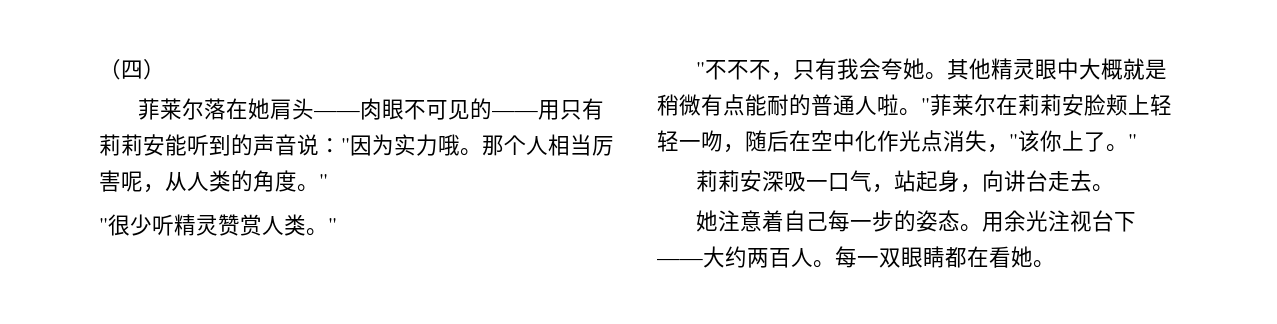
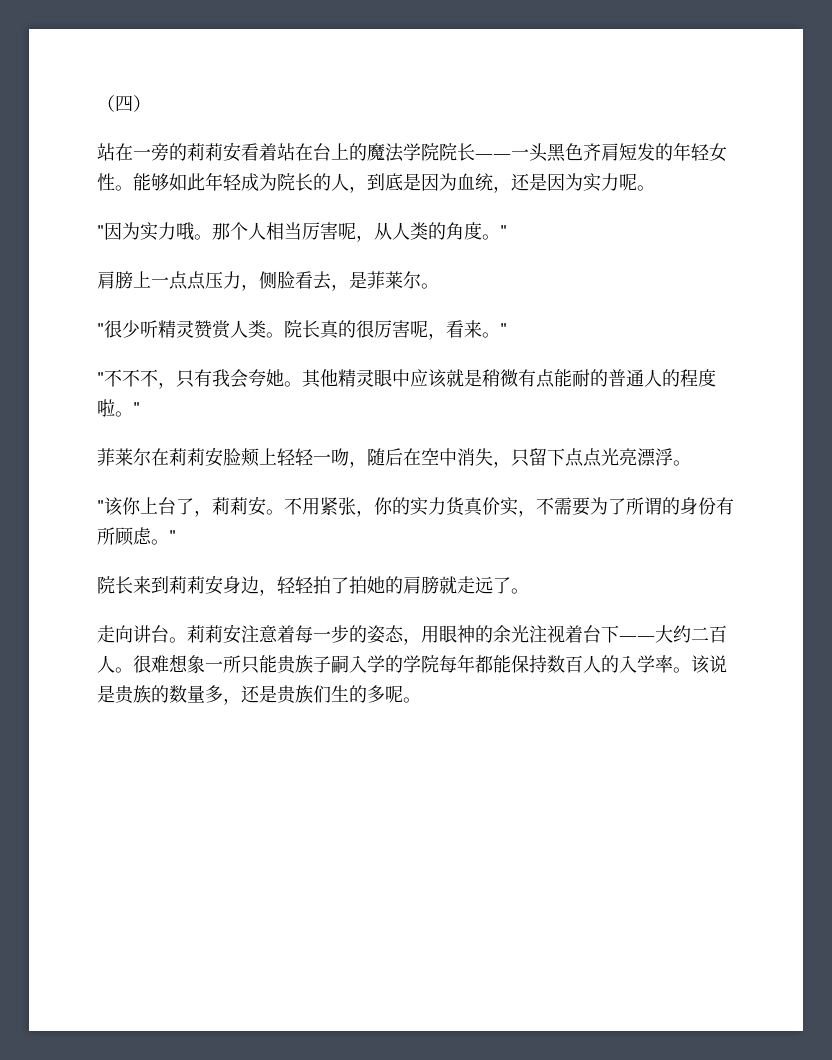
- 菲莱尔落在她肩头——肉眼不可见的——用只有莉莉安能听到的声音说："因为实力哦。
+ 站在一旁的莉莉安看着站在台上的魔法学院院长——一头黑色齐肩短发的年轻女性。能够如此年轻成为院长的人，到底是因为血统，还是因为实力呢。
+ "因为实力哦。
+ 肩膀上一点点压力，侧脸看去，是菲莱尔。
+ 院长真的很厉害呢，看来。
- 其他精灵眼中大概就是稍微有点能耐的普通人啦。"菲莱尔在莉莉安脸颊上轻轻一吻，随后在空中化作光点消失，"该你上了。"
- 莉莉安深吸一口气，站起身，向讲台走去。
- 她注意着自己每一步的姿态。用余光注视台下——大约两百人。每一双眼睛都在看她。
+ 其他精灵眼中应该就是稍微有点能耐的普通人的程度啦。"
+ 菲莱尔在莉莉安脸颊上轻轻一吻，随后在空中消失，只留下点点光亮漂浮。
+ "该你上台了，莉莉安。不用紧张，你的实力货真价实，不需要为了所谓的身份有所顾虑。"
+ 院长来到莉莉安身边，轻轻拍了拍她的肩膀就走远了。
+ 走向讲台。莉莉安注意着每一步的姿态，用眼神的余光注视着台下——大约二百人。很难想象一所只能贵族子嗣入学的学院每年都能保持数百人的入学率。该说是贵族的数量多，还是贵族们生的多呢。

